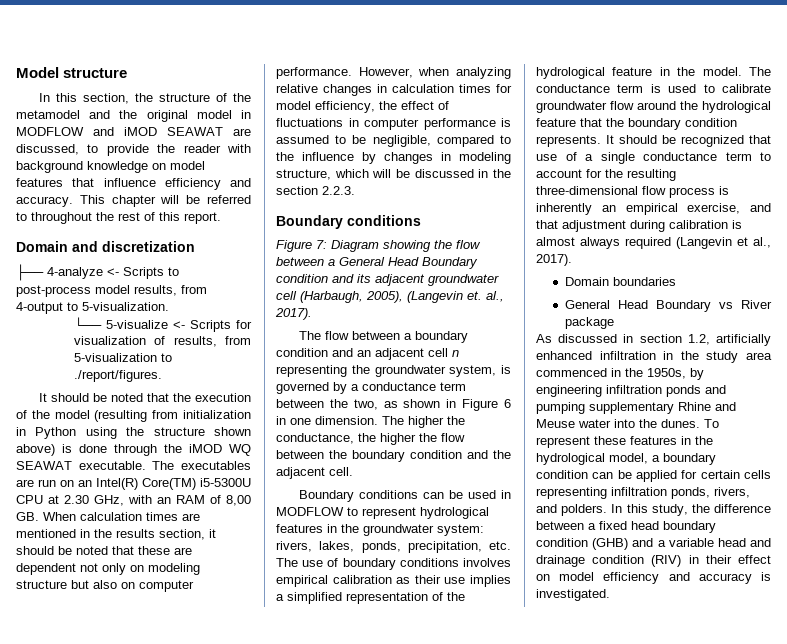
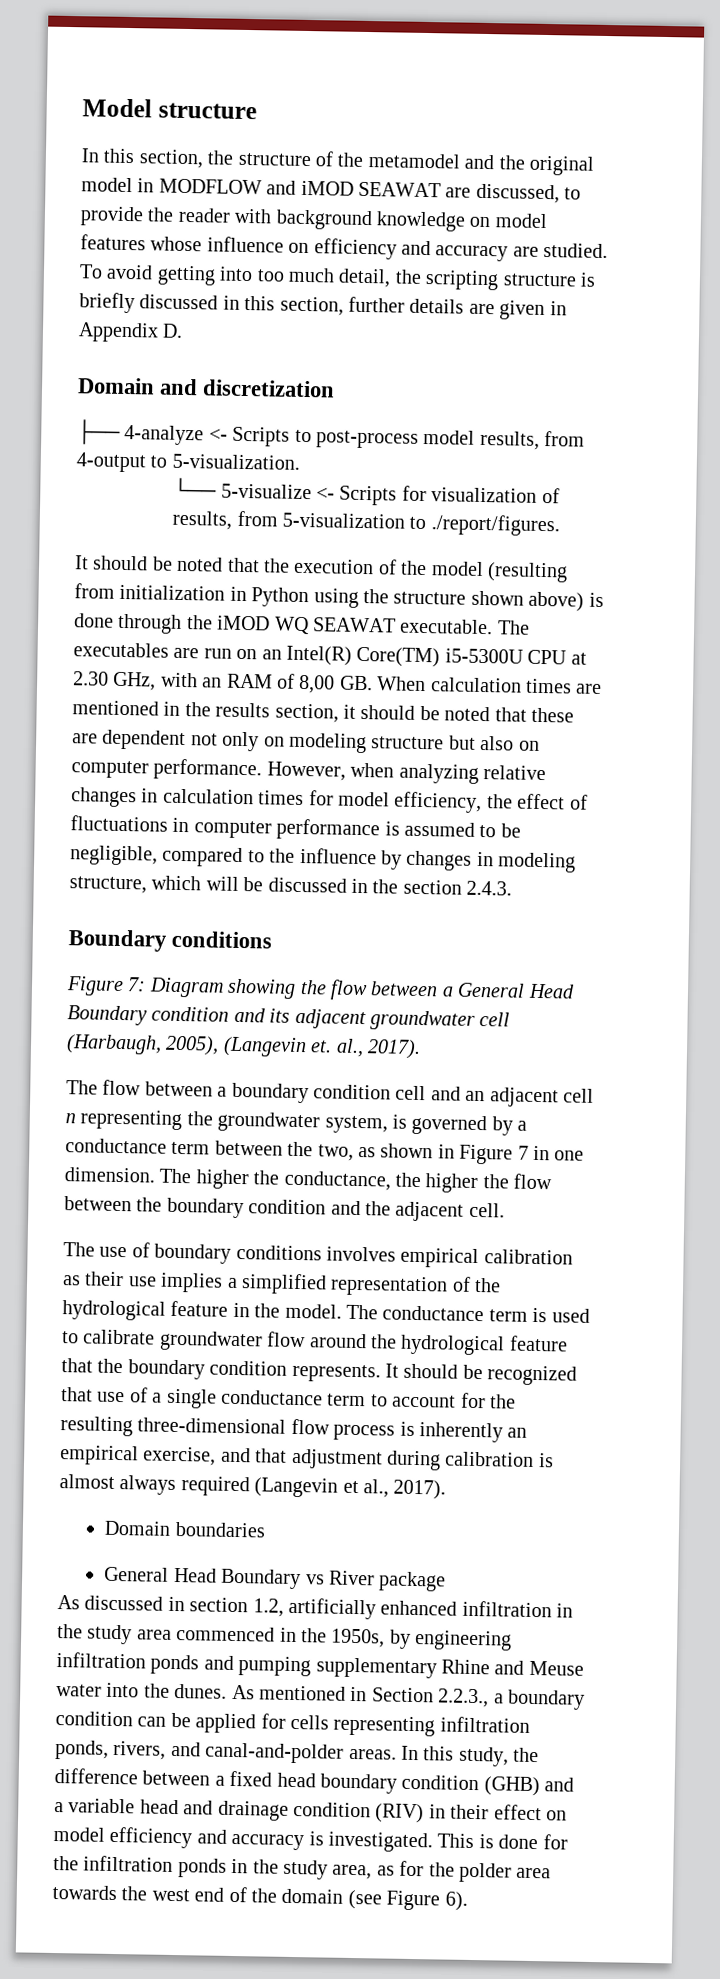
- In this section, the structure of the metamodel and the original model in MODFLOW and iMOD SEAWAT are discussed, to provide the reader with background knowledge on model features that influence efficiency and accuracy. This chapter will be referred to throughout the rest of this report.
+ In this section, the structure of the metamodel and the original model in MODFLOW and iMOD SEAWAT are discussed, to provide the reader with background knowledge on model features whose influence on efficiency and accuracy are studied. To avoid getting into too much detail, the scripting structure is briefly discussed in this section, further details are given in Appendix D.
- However, when analyzing relative changes in calculation times for model efficiency, the effect of fluctuations in computer performance is assumed to be negligible, compared to the influence by changes in modeling structure, which will be discussed in the section 2.2.3.
+ However, when analyzing relative changes in calculation times for model efficiency, the effect of fluctuations in computer performance is assumed to be negligible, compared to the influence by changes in modeling structure, which will be discussed in the section 2.4.3.
- The flow between a boundary condition and an adjacent cell n representing the groundwater system, is governed by a conductance term between the two, as shown in Figure 6 in one dimension.
+ The flow between a boundary condition cell and an adjacent cell n representing the groundwater system, is governed by a conductance term between the two, as shown in Figure 7 in one dimension.
- Boundary conditions can be used in MODFLOW to represent hydrological features in the groundwater system: rivers, lakes, ponds, precipitation, etc. The use of boundary conditions involves empirical calibration as their use implies a simplified representation of the hydrological feature in the model.
+ The use of boundary conditions involves empirical calibration as their use implies a simplified representation of the hydrological feature in the model.
- To represent these features in the hydrological model, a boundary condition can be applied for certain cells representing infiltration ponds, rivers, and polders.
+ As mentioned in Section 2.2.3., a boundary condition can be applied for cells representing infiltration ponds, rivers, and canal-and-polder areas.
+ This is done for the infiltration ponds in the study area, as for the polder area towards the west end of the domain (see Figure 6).

